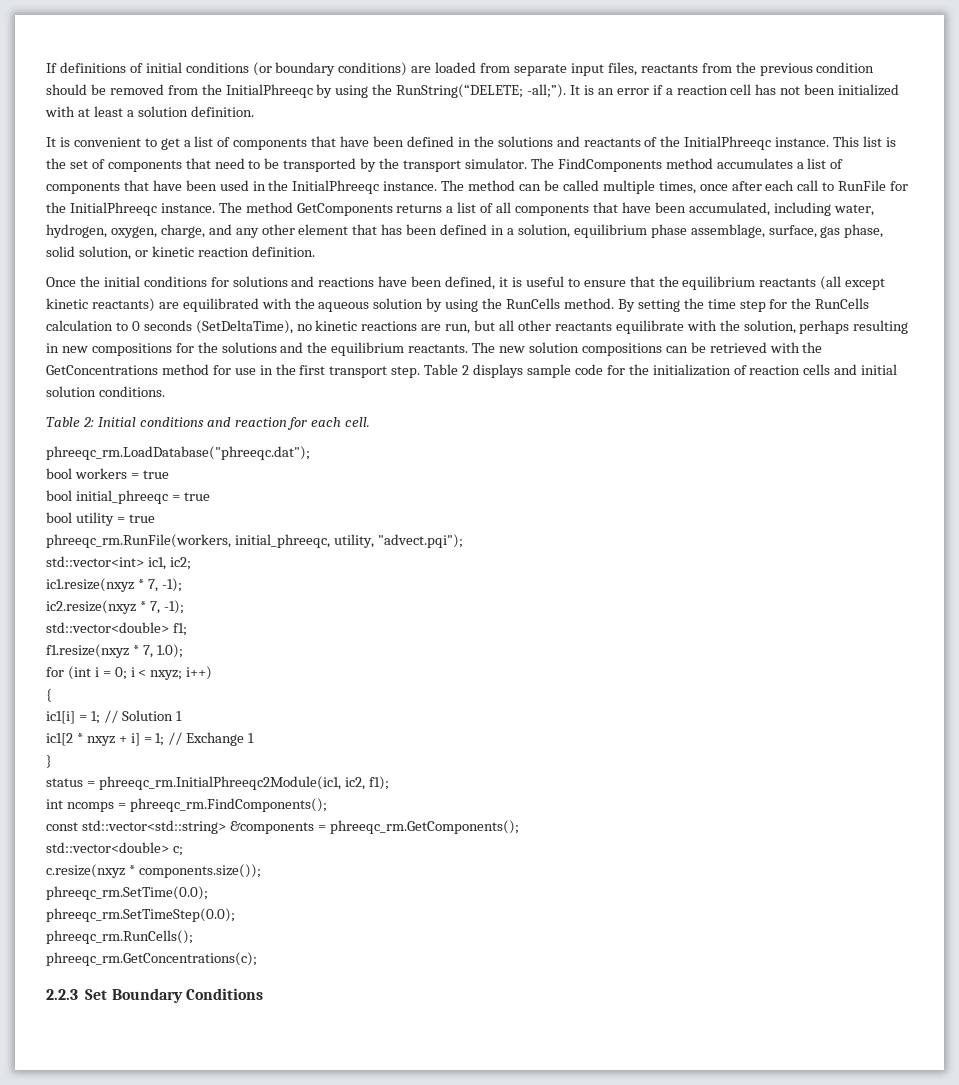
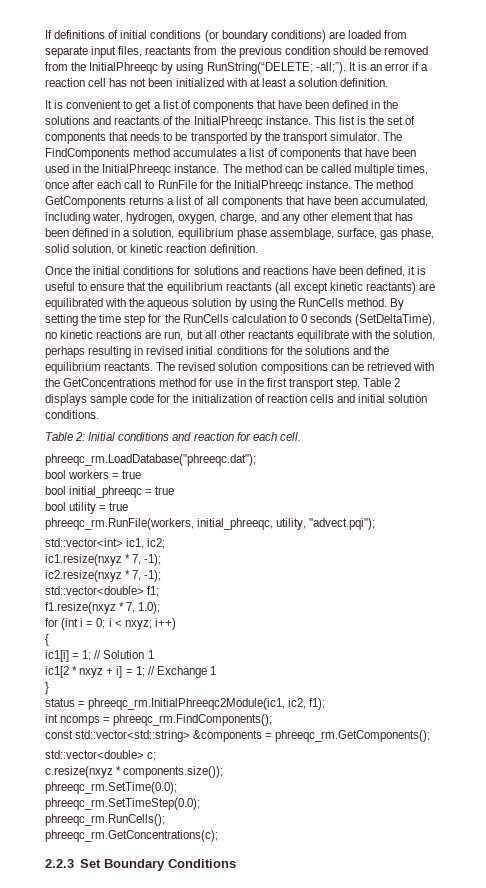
- If definitions of initial conditions (or boundary conditions) are loaded from separate input files, reactants from the previous condition should be removed from the InitialPhreeqc by using the RunString(“DELETE; -all;”).
+ If definitions of initial conditions (or boundary conditions) are loaded from separate input files, reactants from the previous condition should be removed from the InitialPhreeqc by using RunString(“DELETE; -all;”).
- This list is the set of components that need to be transported by the transport simulator.
+ This list is the set of components that needs to be transported by the transport simulator.
- By setting the time step for the RunCells calculation to 0 seconds (SetDeltaTime), no kinetic reactions are run, but all other reactants equilibrate with the solution, perhaps resulting in new compositions for the solutions and the equilibrium reactants.
+ By setting the time step for the RunCells calculation to 0 seconds (SetDeltaTime), no kinetic reactions are run, but all other reactants equilibrate with the solution, perhaps resulting in revised initial conditions for the solutions and the equilibrium reactants.
- The new solution compositions can be retrieved with the GetConcentrations method for use in the first transport step.
+ The revised solution compositions can be retrieved with the GetConcentrations method for use in the first transport step.

